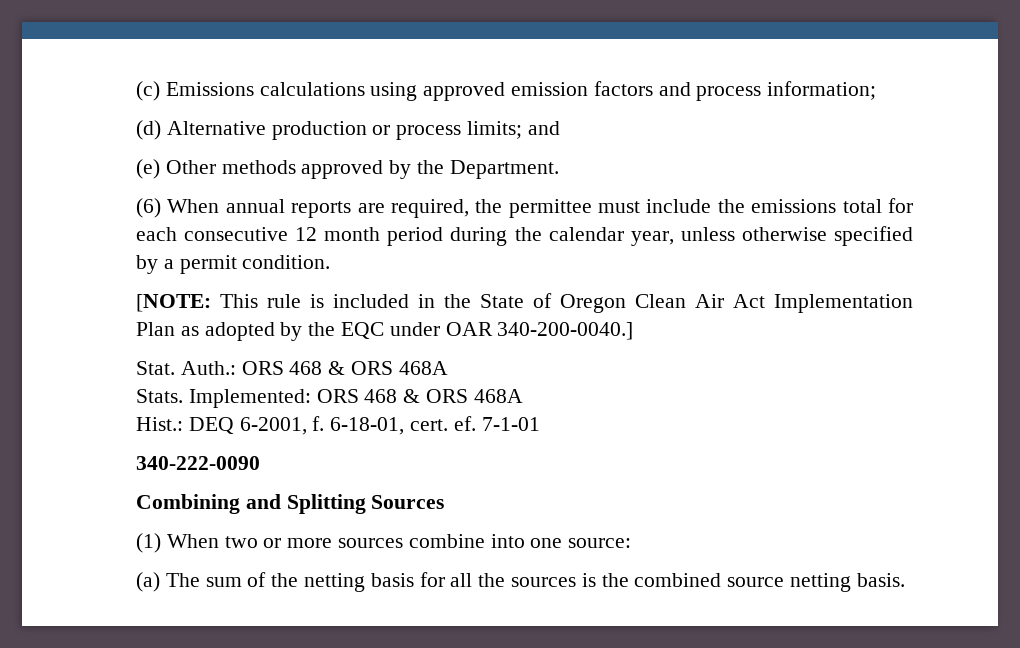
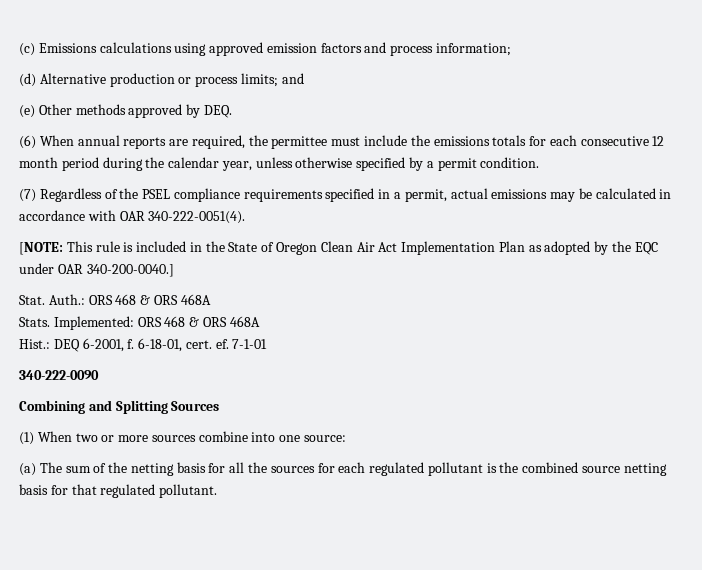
- (e) Other methods approved by the Department.
+ (e) Other methods approved by DEQ.
- (6) When annual reports are required, the permittee must include the emissions total for each consecutive 12 month period during the calendar year, unless otherwise specified by a permit condition.
+ (6) When annual reports are required, the permittee must include the emissions totals for each consecutive 12 month period during the calendar year, unless otherwise specified by a permit condition.
+ (7) Regardless of the PSEL compliance requirements specified in a permit, actual emissions may be calculated in accordance with OAR 340-222-0051(4).
- (a) The sum of the netting basis for all the sources is the combined source netting basis.
+ (a) The sum of the netting basis for all the sources for each regulated pollutant is the combined source netting basis for that regulated pollutant.

